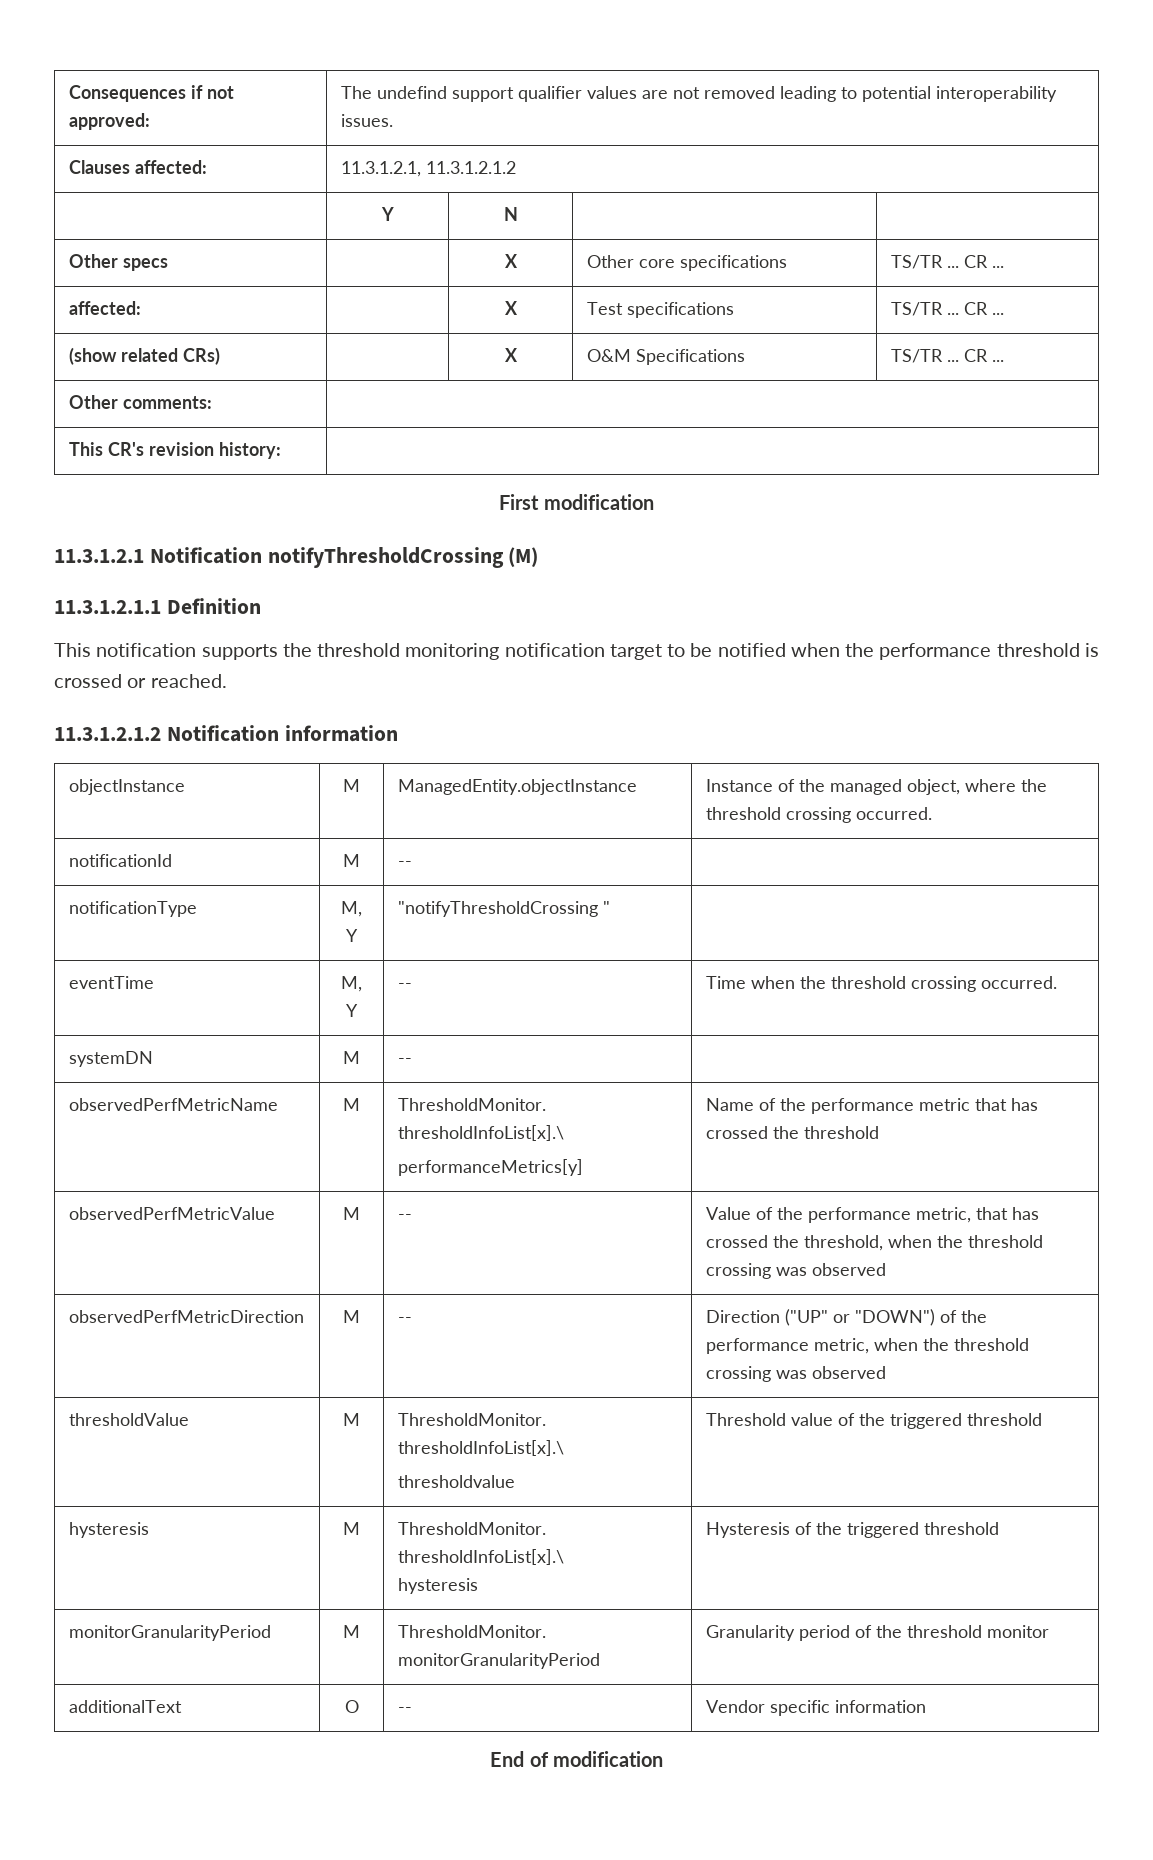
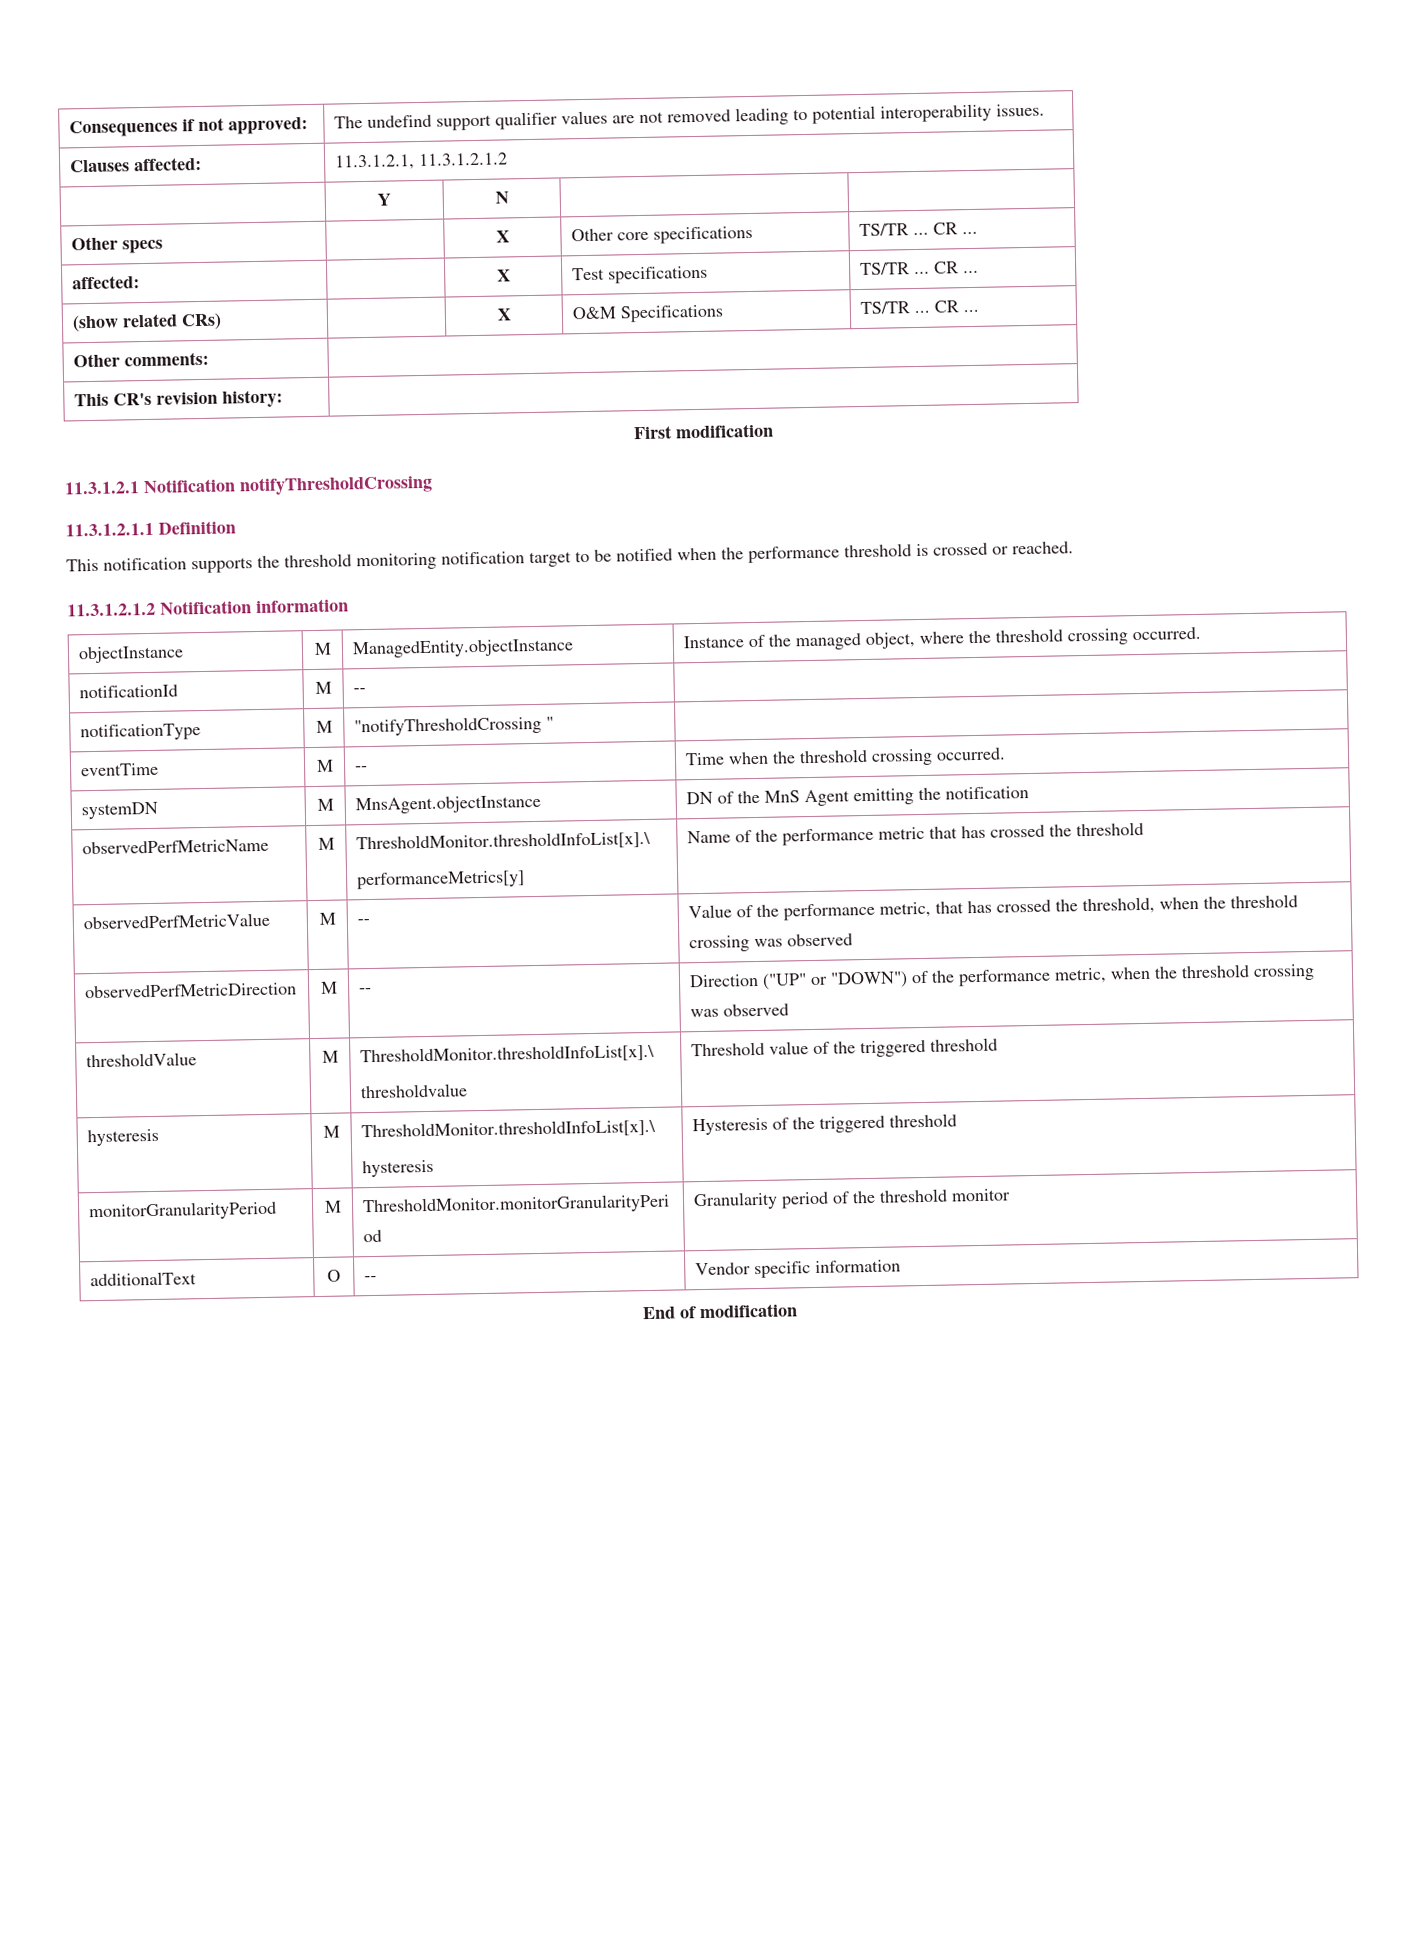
- 11.3.1.2.1 Notification notifyThresholdCrossing (M)
+ 11.3.1.2.1 Notification notifyThresholdCrossing
- notificationType | M, Y | "notifyThresholdCrossing " |
+ notificationType | M | "notifyThresholdCrossing " |
- eventTime | M, Y | -- | Time when the threshold crossing occurred.
+ eventTime | M | -- | Time when the threshold crossing occurred.
- systemDN | M | -- |
+ systemDN | M | MnsAgent.objectInstance | DN of the MnS Agent emitting the notification

